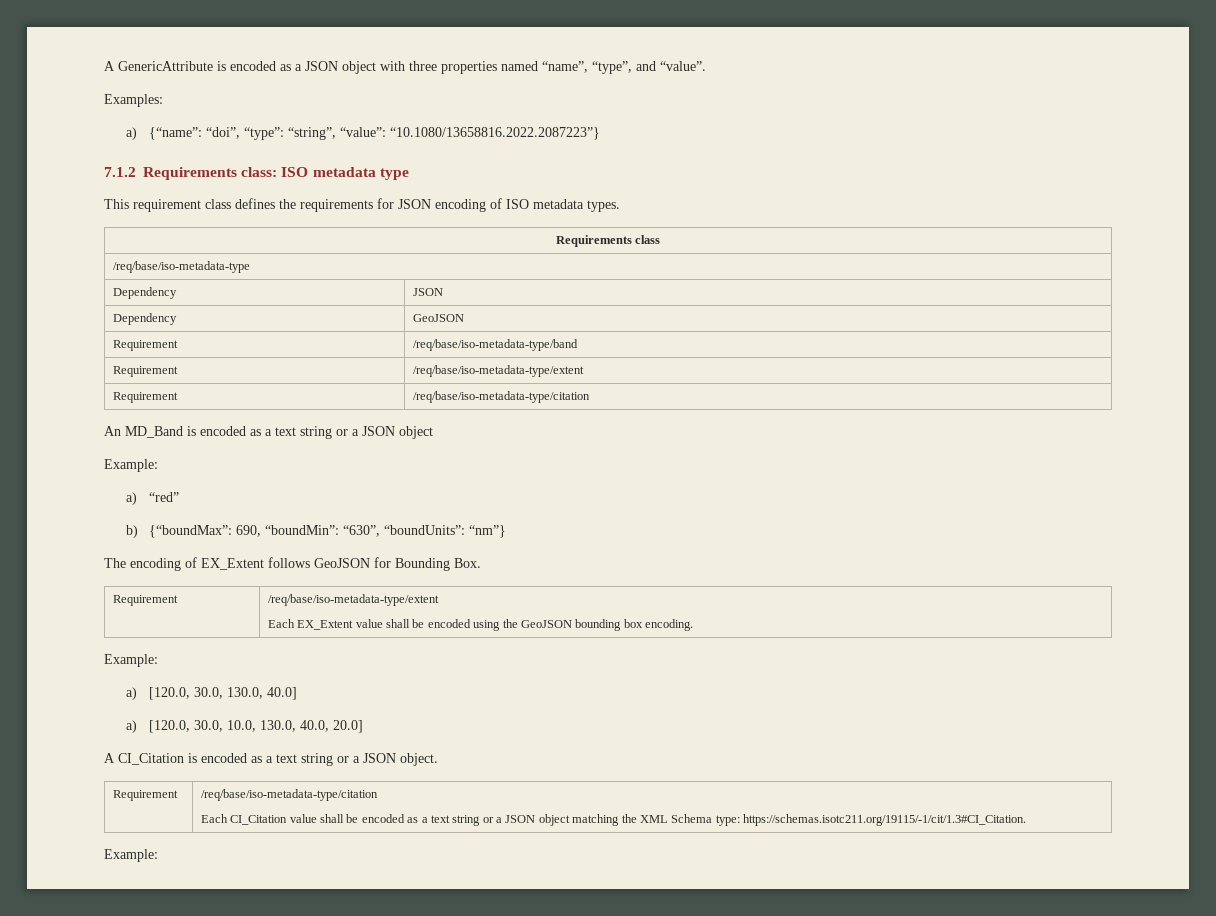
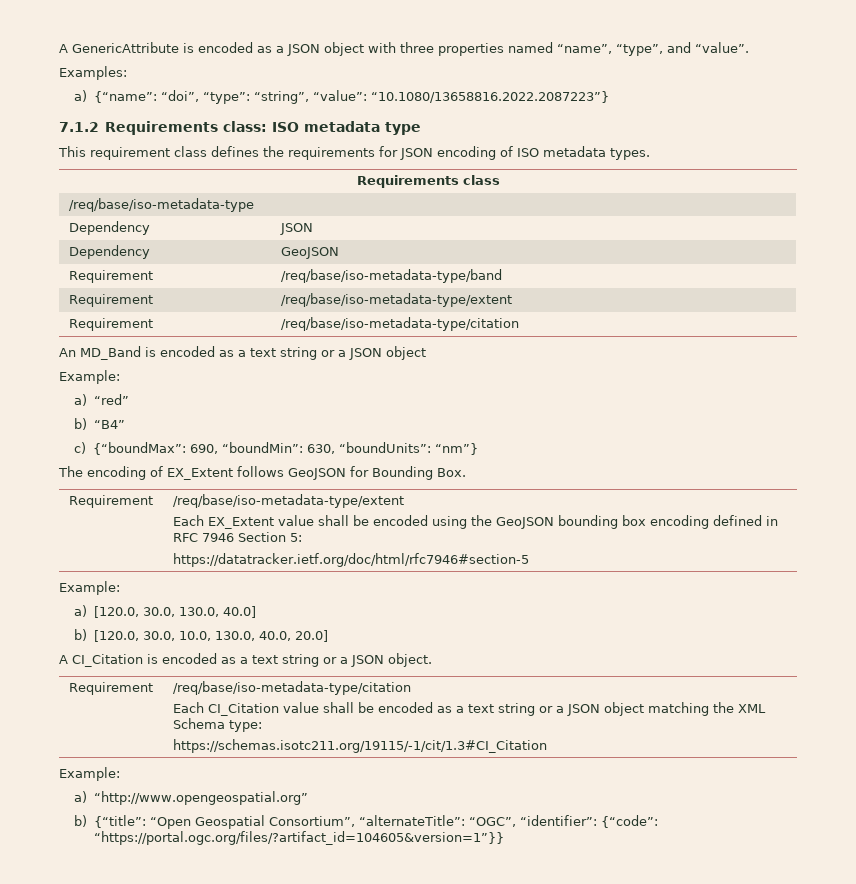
- b) {“boundMax”: 690, “boundMin”: “630”, “boundUnits”: “nm”}
+ b) “B4”
+ c) {“boundMax”: 690, “boundMin”: 630, “boundUnits”: “nm”}
  The encoding of EX_Extent follows GeoJSON for Bounding Box.
  Requirement | /req/base/iso-metadata-type/extent
- Each EX_Extent value shall be encoded using the GeoJSON bounding box encoding.
+ Each EX_Extent value shall be encoded using the GeoJSON bounding box encoding defined in RFC 7946 Section 5:
+ https://datatracker.ietf.org/doc/html/rfc7946#section-5
- a) [120.0, 30.0, 10.0, 130.0, 40.0, 20.0]
+ b) [120.0, 30.0, 10.0, 130.0, 40.0, 20.0]
  A CI_Citation is encoded as a text string or a JSON object.
  Requirement | /req/base/iso-metadata-type/citation
- Each CI_Citation value shall be encoded as a text string or a JSON object matching the XML Schema type: https://schemas.isotc211.org/19115/-1/cit/1.3#CI_Citation.
+ Each CI_Citation value shall be encoded as a text string or a JSON object matching the XML Schema type:
+ https://schemas.isotc211.org/19115/-1/cit/1.3#CI_Citation
  Example:
+ a) “http://www.opengeospatial.org”
+ b) {“title”: “Open Geospatial Consortium”, “alternateTitle”: “OGC”, “identifier”: {“code”: “https://portal.ogc.org/files/?artifact_id=104605&version=1”}}

